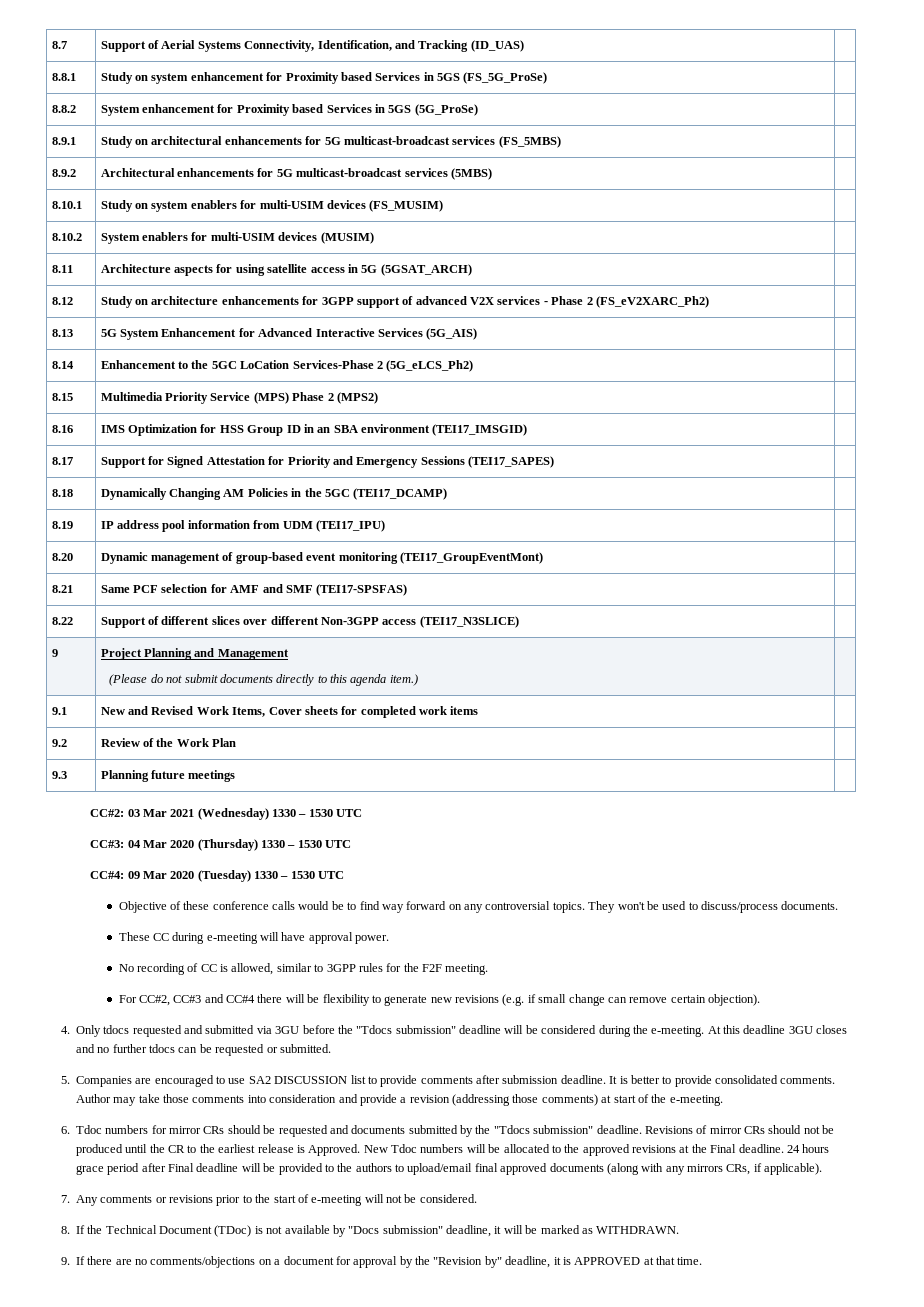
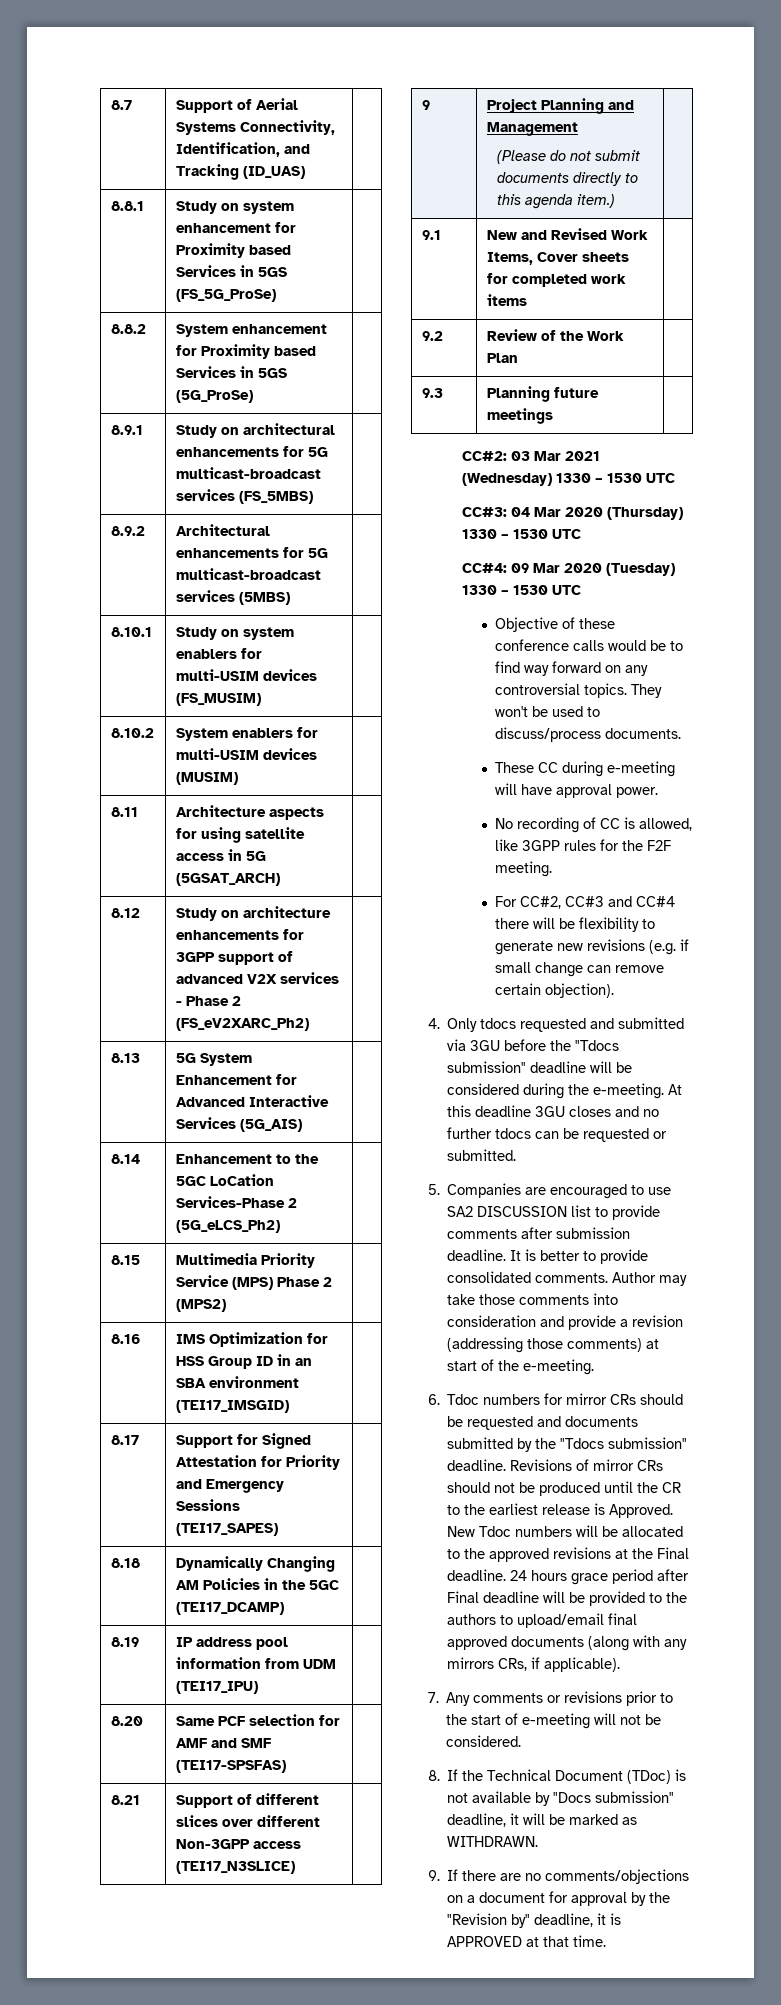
- 8.20 | Dynamic management of group-based event monitoring (TEI17_GroupEventMont) |
- 8.21 | Same PCF selection for AMF and SMF (TEI17-SPSFAS) |
+ 8.20 | Same PCF selection for AMF and SMF (TEI17-SPSFAS) |
- 8.22 | Support of different slices over different Non-3GPP access (TEI17_N3SLICE) |
+ 8.21 | Support of different slices over different Non-3GPP access (TEI17_N3SLICE) |
- No recording of CC is allowed, similar to 3GPP rules for the F2F meeting.
+ No recording of CC is allowed, like 3GPP rules for the F2F meeting.

